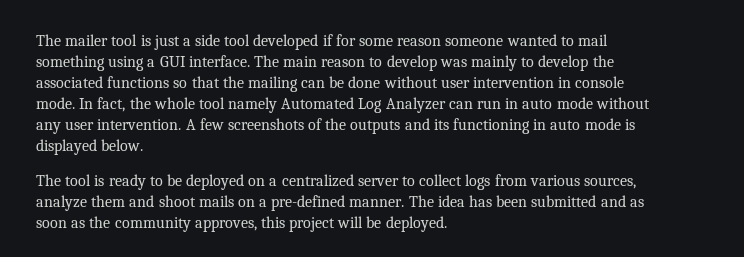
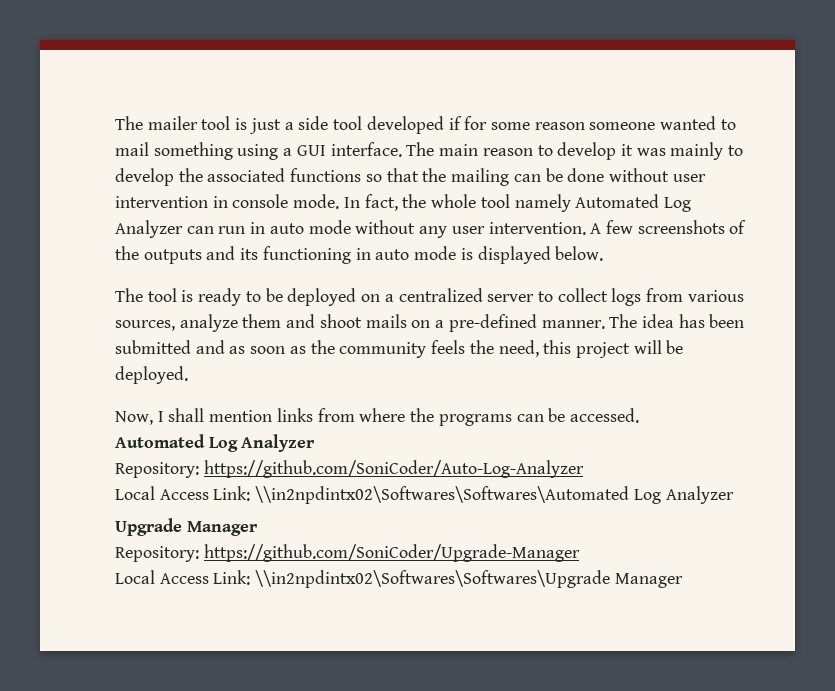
- The main reason to develop was mainly to develop the associated functions so that the mailing can be done without user intervention in console mode.
+ The main reason to develop it was mainly to develop the associated functions so that the mailing can be done without user intervention in console mode.
- The idea has been submitted and as soon as the community approves, this project will be deployed.
+ The idea has been submitted and as soon as the community feels the need, this project will be deployed.
+ Now, I shall mention links from where the programs can be accessed.
+ Automated Log Analyzer
+ Repository: https://github.com/SoniCoder/Auto-Log-Analyzer
+ Local Access Link: \\in2npdintx02\Softwares\Softwares\Automated Log Analyzer
+ Upgrade Manager
+ Repository: https://github.com/SoniCoder/Upgrade-Manager
+ Local Access Link: \\in2npdintx02\Softwares\Softwares\Upgrade Manager

